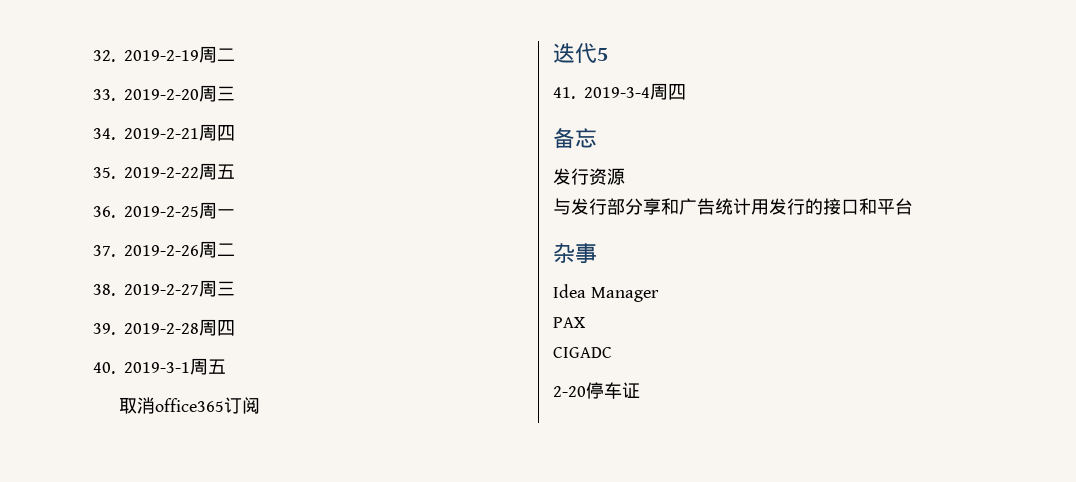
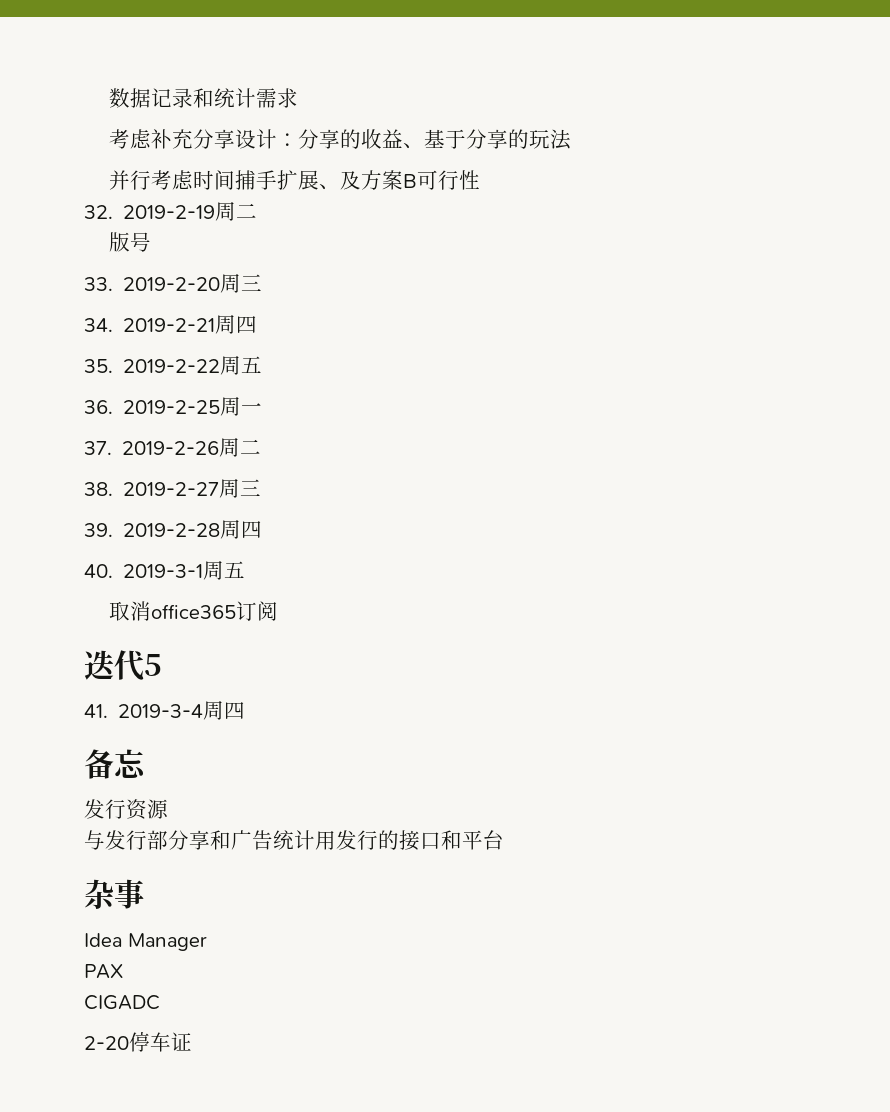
+ 数据记录和统计需求
+ 考虑补充分享设计：分享的收益、基于分享的玩法
+ 并行考虑时间捕手扩展、及方案B可行性
+ 版号

